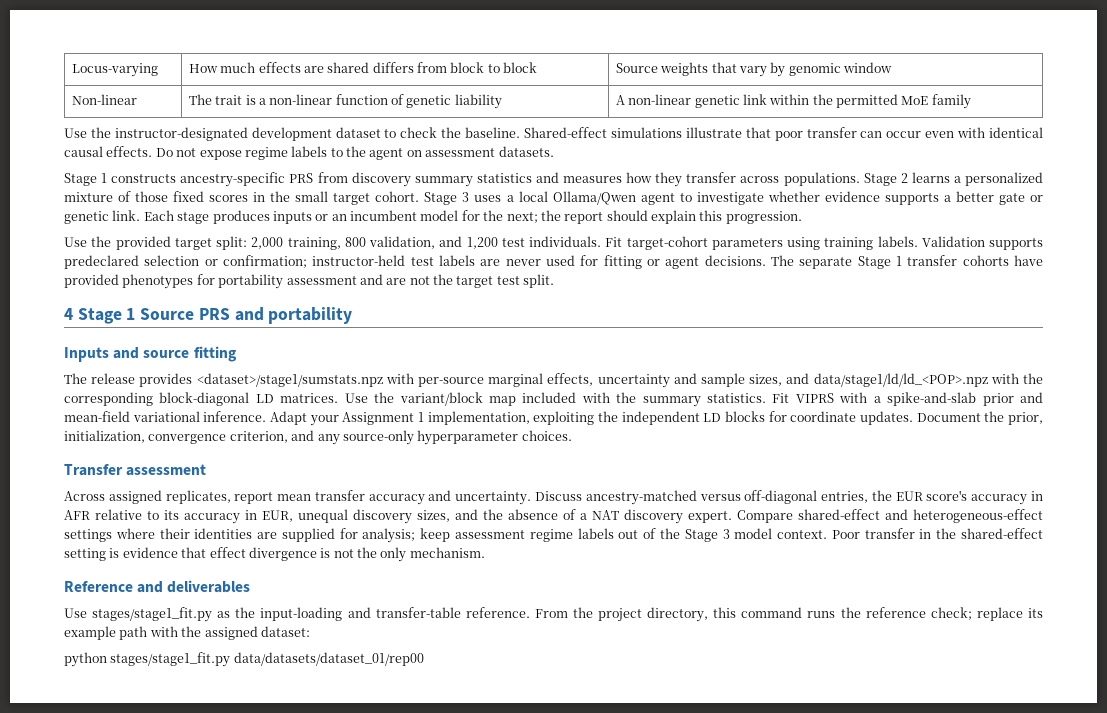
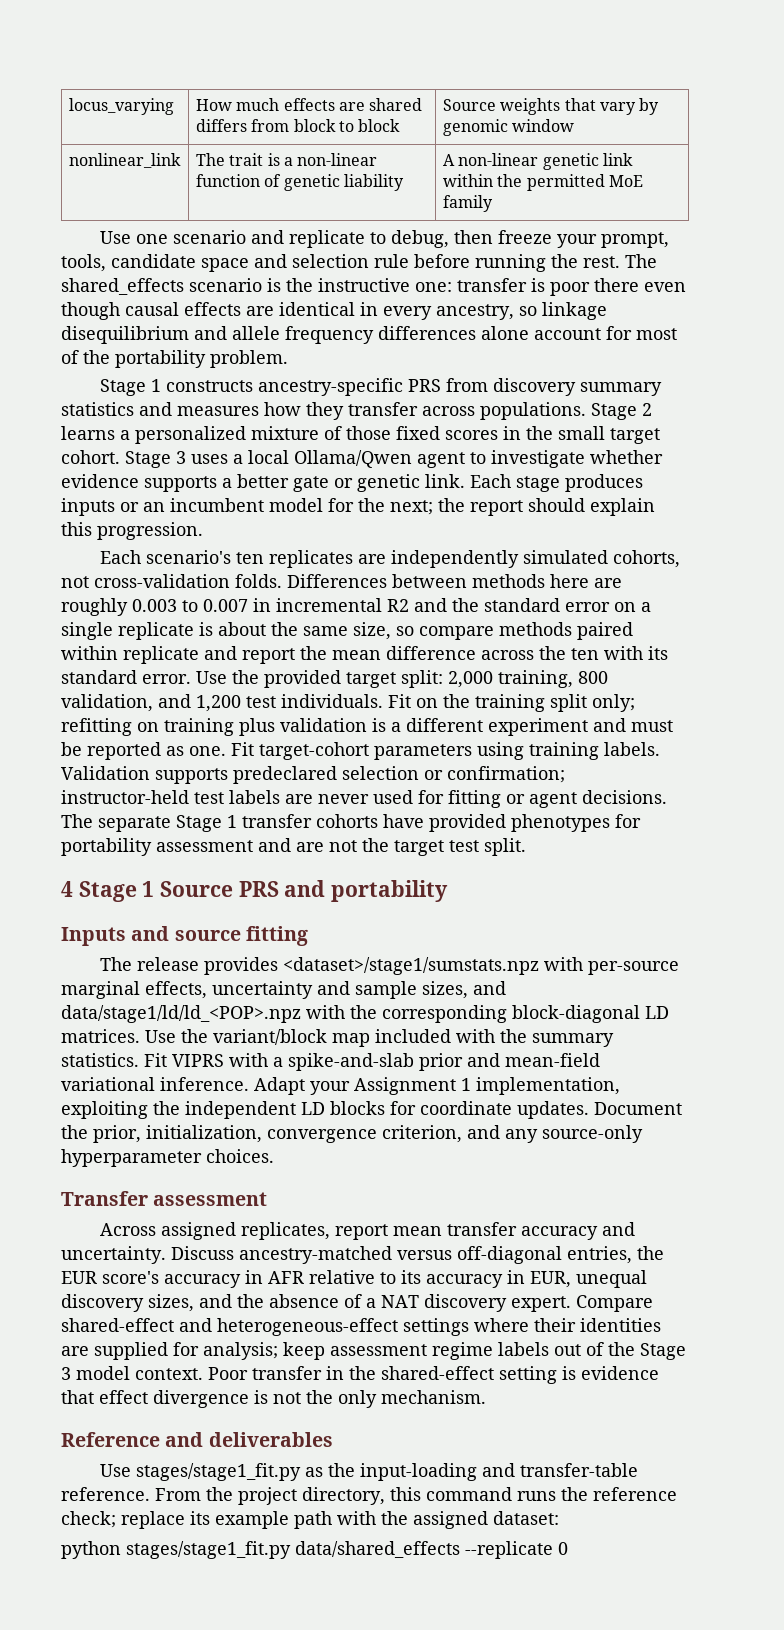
- Locus-varying | How much effects are shared differs from block to block | Source weights that vary by genomic window
+ locus_varying | How much effects are shared differs from block to block | Source weights that vary by genomic window
- Non-linear | The trait is a non-linear function of genetic liability | A non-linear genetic link within the permitted MoE family
+ nonlinear_link | The trait is a non-linear function of genetic liability | A non-linear genetic link within the permitted MoE family
- Use the instructor-designated development dataset to check the baseline. Shared-effect simulations illustrate that poor transfer can occur even with identical causal effects. Do not expose regime labels to the agent on assessment datasets.
+ Use one scenario and replicate to debug, then freeze your prompt, tools, candidate space and selection rule before running the rest. The shared_effects scenario is the instructive one: transfer is poor there even though causal effects are identical in every ancestry, so linkage disequilibrium and allele frequency differences alone account for most of the portability problem.
+ Each scenario's ten replicates are independently simulated cohorts, not cross-validation folds. Differences between methods here are roughly 0.003 to 0.007 in incremental R2 and the standard error on a single replicate is about the same size, so compare methods paired within replicate and report the mean difference across the ten with its standard error.
- Fit target-cohort parameters using training labels.
+ Fit on the training split only; refitting on training plus validation is a different experiment and must be reported as one. Fit target-cohort parameters using training labels.
- python stages/stage1_fit.py data/datasets/dataset_01/rep00
+ python stages/stage1_fit.py data/shared_effects --replicate 0

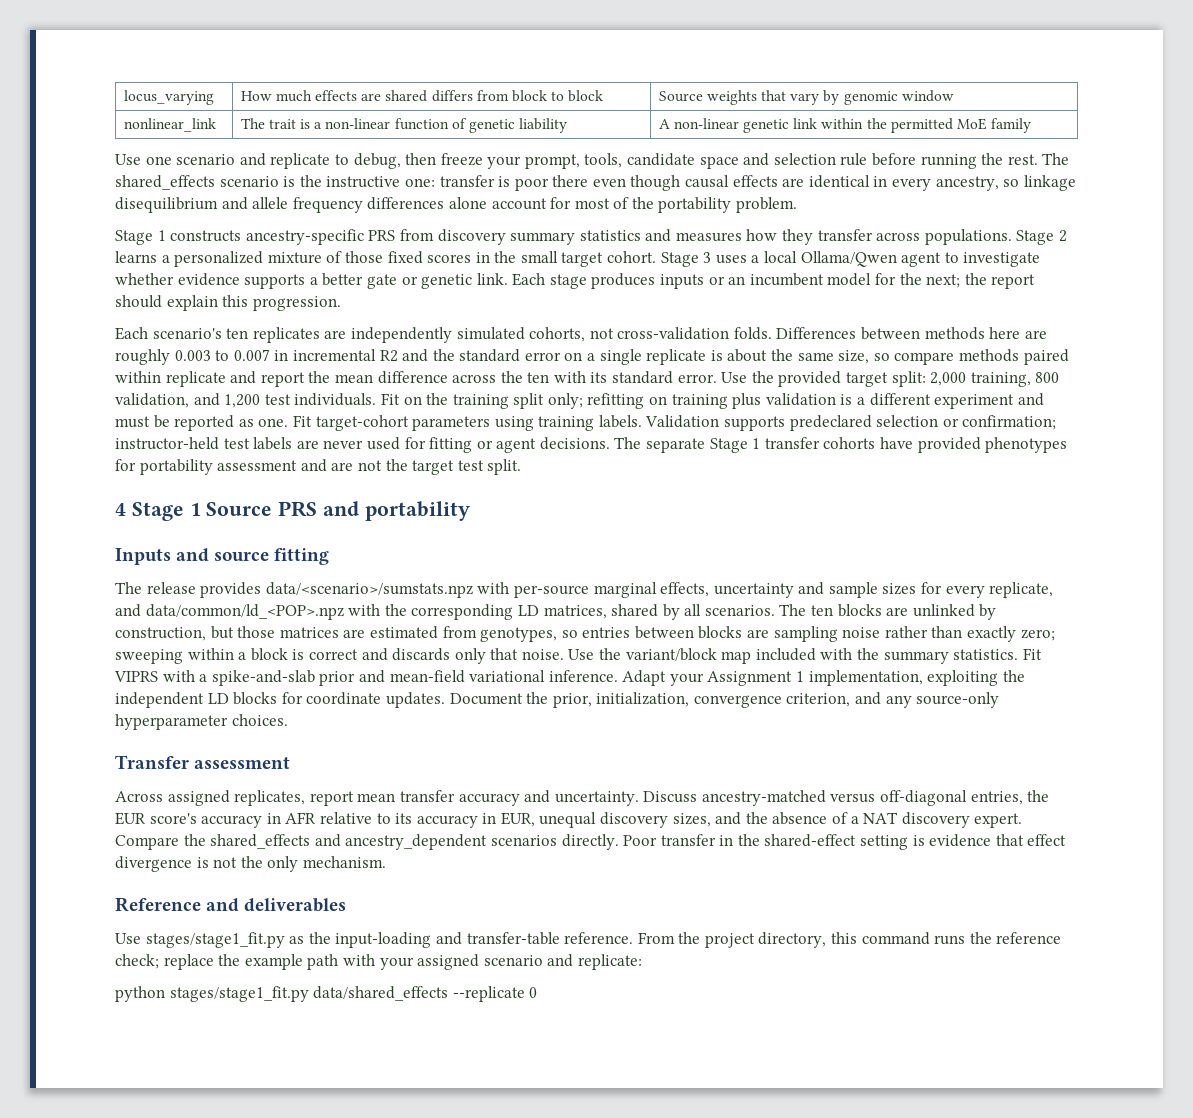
- The release provides <dataset>/stage1/sumstats.npz with per-source marginal effects, uncertainty and sample sizes, and data/stage1/ld/ld_<POP>.npz with the corresponding block-diagonal LD matrices.
+ The release provides data/<scenario>/sumstats.npz with per-source marginal effects, uncertainty and sample sizes for every replicate, and data/common/ld_<POP>.npz with the corresponding LD matrices, shared by all scenarios. The ten blocks are unlinked by construction, but those matrices are estimated from genotypes, so entries between blocks are sampling noise rather than exactly zero; sweeping within a block is correct and discards only that noise.
- Compare shared-effect and heterogeneous-effect settings where their identities are supplied for analysis; keep assessment regime labels out of the Stage 3 model context.
+ Compare the shared_effects and ancestry_dependent scenarios directly.
- From the project directory, this command runs the reference check; replace its example path with the assigned dataset:
+ From the project directory, this command runs the reference check; replace the example path with your assigned scenario and replicate:

